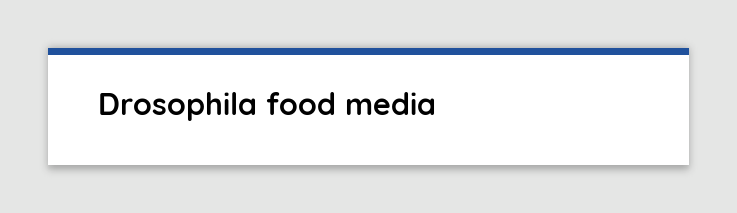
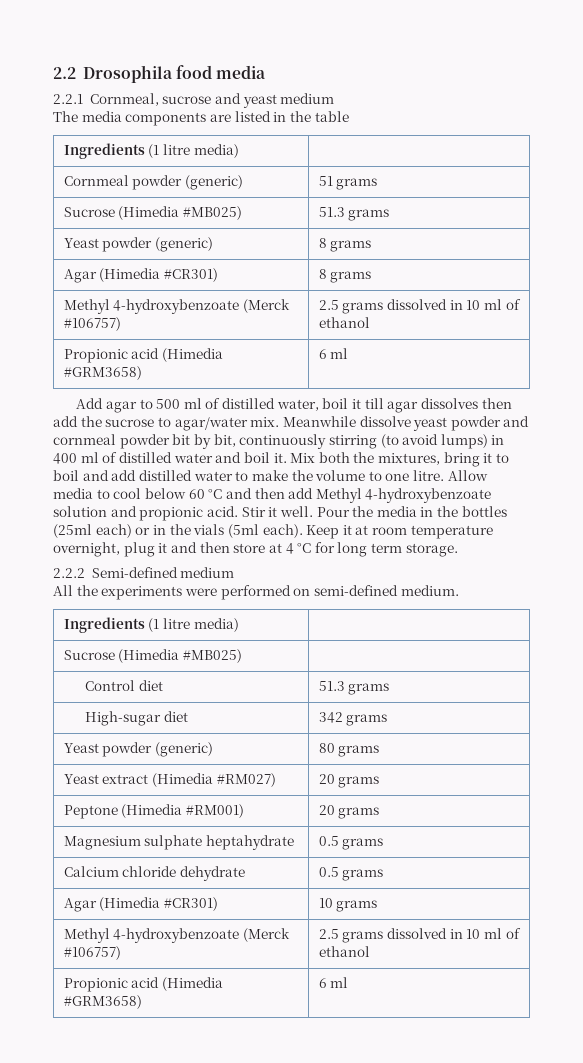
- Drosophila food media
+ 2.2 Drosophila food media
+ 2.2.1 Cornmeal, sucrose and yeast medium
+ The media components are listed in the table
+ Ingredients (1 litre media) |
+ Cornmeal powder (generic) | 51 grams
+ Sucrose (Himedia #MB025) | 51.3 grams
+ Yeast powder (generic) | 8 grams
+ Agar (Himedia #CR301) | 8 grams
+ Methyl 4-hydroxybenzoate (Merck #106757) | 2.5 grams dissolved in 10 ml of ethanol
+ Propionic acid (Himedia #GRM3658) | 6 ml
+ Add agar to 500 ml of distilled water, boil it till agar dissolves then add the sucrose to agar/water mix. Meanwhile dissolve yeast powder and cornmeal powder bit by bit, continuously stirring (to avoid lumps) in 400 ml of distilled water and boil it. Mix both the mixtures, bring it to boil and add distilled water to make the volume to one litre. Allow media to cool below 60 °C and then add Methyl 4-hydroxybenzoate solution and propionic acid. Stir it well. Pour the media in the bottles (25ml each) or in the vials (5ml each). Keep it at room temperature overnight, plug it and then store at 4 °C for long term storage.
+ 2.2.2 Semi-defined medium
+ All the experiments were performed on semi-defined medium.
+ Ingredients (1 litre media) |
+ Sucrose (Himedia #MB025) |
+ Control diet | 51.3 grams
+ High-sugar diet | 342 grams
+ Yeast powder (generic) | 80 grams
+ Yeast extract (Himedia #RM027) | 20 grams
+ Peptone (Himedia #RM001) | 20 grams
+ Magnesium sulphate heptahydrate | 0.5 grams
+ Calcium chloride dehydrate | 0.5 grams
+ Agar (Himedia #CR301) | 10 grams
+ Methyl 4-hydroxybenzoate (Merck #106757) | 2.5 grams dissolved in 10 ml of ethanol
+ Propionic acid (Himedia #GRM3658) | 6 ml

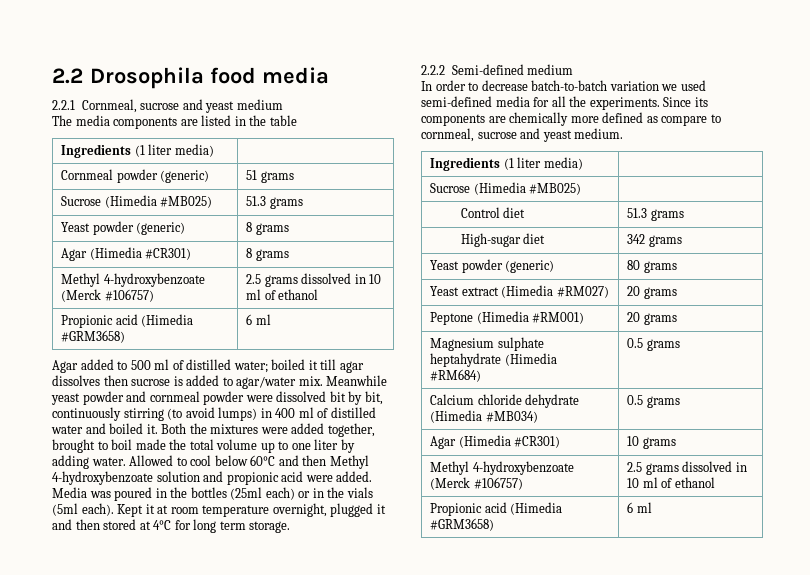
  The media components are listed in the table
- Ingredients (1 litre media) |
+ Ingredients (1 liter media) |
- Add agar to 500 ml of distilled water, boil it till agar dissolves then add the sucrose to agar/water mix.
+ Agar added to 500 ml of distilled water; boiled it till agar dissolves then sucrose is added to agar/water mix.
- Meanwhile dissolve yeast powder and cornmeal powder bit by bit, continuously stirring (to avoid lumps) in 400 ml of distilled water and boil it. Mix both the mixtures, bring it to boil and add distilled water to make the volume to one litre. Allow media to cool below 60 °C and then add Methyl 4-hydroxybenzoate solution and propionic acid. Stir it well. Pour the media in the bottles (25ml each) or in the vials (5ml each).
+ Meanwhile yeast powder and cornmeal powder were dissolved bit by bit, continuously stirring (to avoid lumps) in 400 ml of distilled water and boiled it. Both the mixtures were added together, brought to boil made the total volume up to one liter by adding water. Allowed to cool below 60°C and then Methyl 4-hydroxybenzoate solution and propionic acid were added. Media was poured in the bottles (25ml each) or in the vials (5ml each).
- Keep it at room temperature overnight, plug it and then store at 4 °C for long term storage.
+ Kept it at room temperature overnight, plugged it and then stored at 4°C for long term storage.
- All the experiments were performed on semi-defined medium.
- Ingredients (1 litre media) |
+ In order to decrease batch-to-batch variation we used semi-defined media for all the experiments. Since its components are chemically more defined as compare to cornmeal, sucrose and yeast medium.
+ Ingredients (1 liter media) |
- Magnesium sulphate heptahydrate | 0.5 grams
+ Magnesium sulphate heptahydrate (Himedia #RM684) | 0.5 grams
- Calcium chloride dehydrate | 0.5 grams
+ Calcium chloride dehydrate (Himedia #MB034) | 0.5 grams

